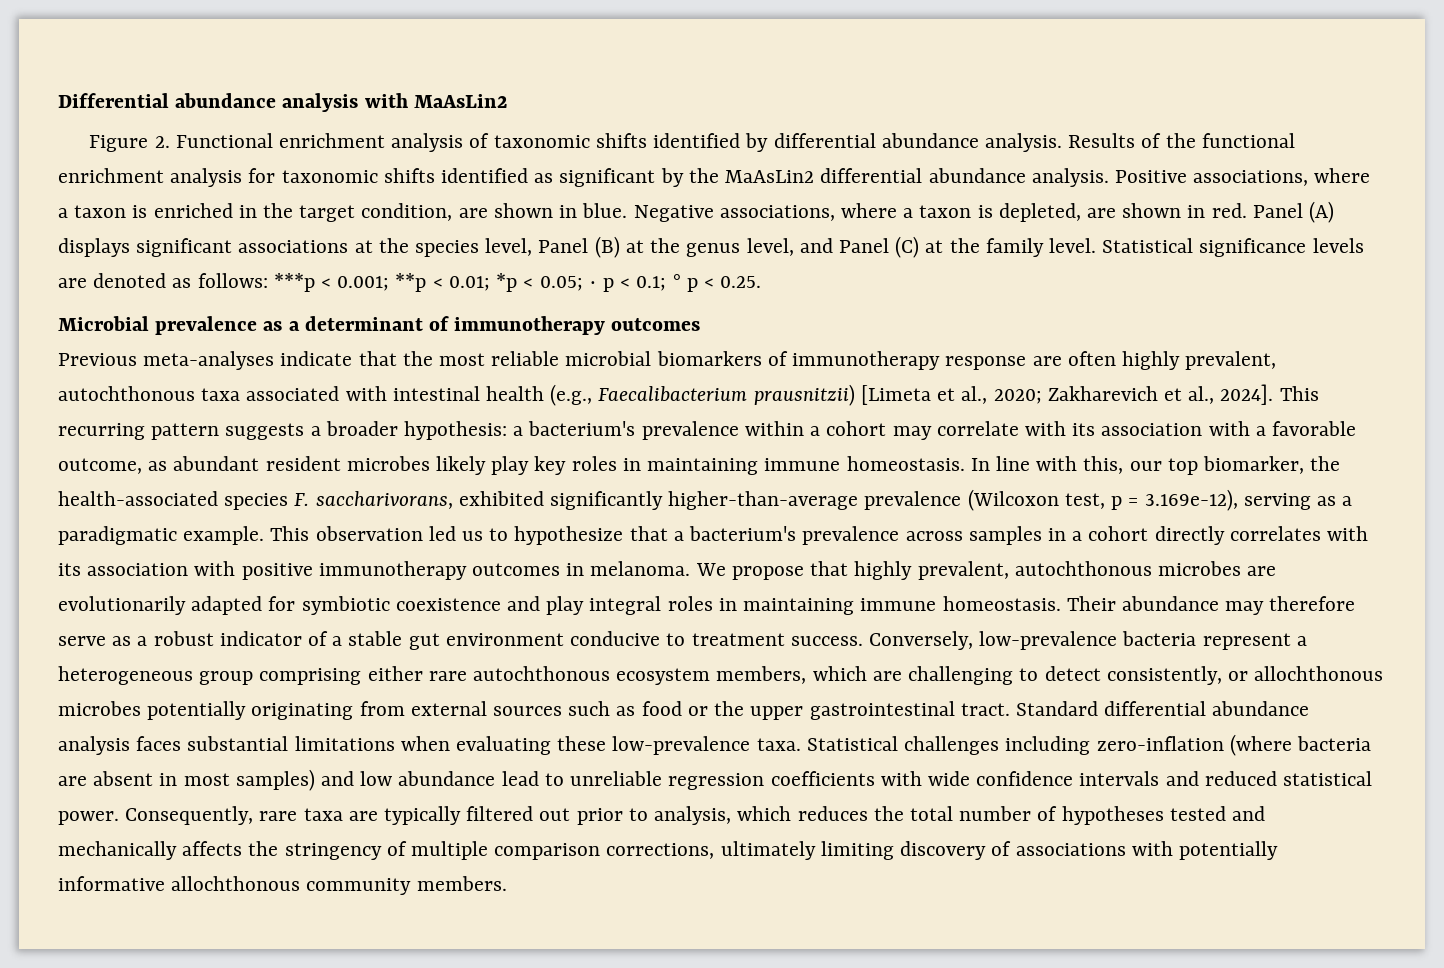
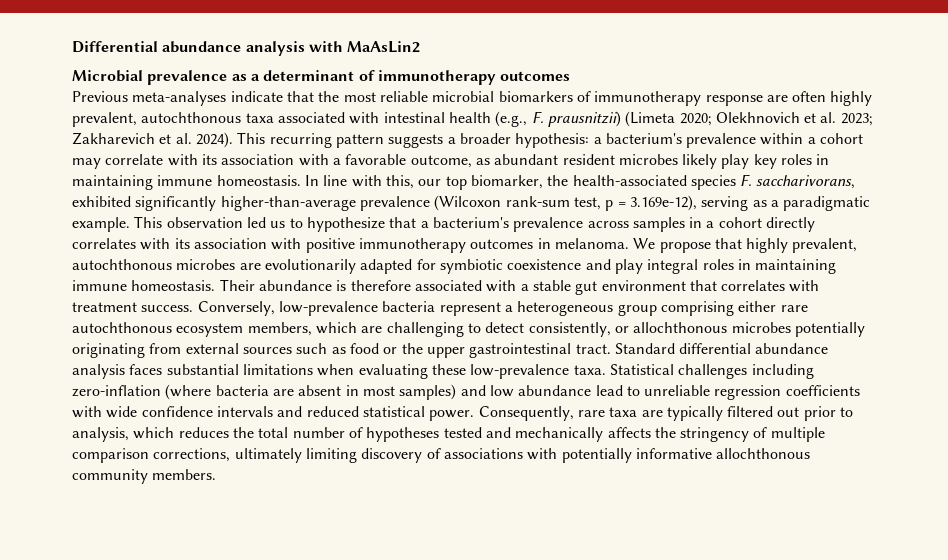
- Figure 2. Functional enrichment analysis of taxonomic shifts identified by differential abundance analysis. Results of the functional enrichment analysis for taxonomic shifts identified as significant by the MaAsLin2 differential abundance analysis. Positive associations, where a taxon is enriched in the target condition, are shown in blue. Negative associations, where a taxon is depleted, are shown in red. Panel (A) displays significant associations at the species level, Panel (B) at the genus level, and Panel (C) at the family level. Statistical significance levels are denoted as follows: ***p < 0.001; **p < 0.01; *p < 0.05; ∙ p < 0.1; ° p < 0.25.
- Previous meta-analyses indicate that the most reliable microbial biomarkers of immunotherapy response are often highly prevalent, autochthonous taxa associated with intestinal health (e.g., Faecalibacterium prausnitzii) [Limeta et al., 2020; Zakharevich et al., 2024].
+ Previous meta-analyses indicate that the most reliable microbial biomarkers of immunotherapy response are often highly prevalent, autochthonous taxa associated with intestinal health (e.g., F. prausnitzii) (Limeta 2020; Olekhnovich et al. 2023; Zakharevich et al. 2024).
- In line with this, our top biomarker, the health-associated species F. saccharivorans, exhibited significantly higher-than-average prevalence (Wilcoxon test, p = 3.169e-12), serving as a paradigmatic example.
+ In line with this, our top biomarker, the health-associated species F. saccharivorans, exhibited significantly higher-than-average prevalence (Wilcoxon rank-sum test, p = 3.169e-12), serving as a paradigmatic example.
- Their abundance may therefore serve as a robust indicator of a stable gut environment conducive to treatment success.
+ Their abundance is therefore associated with a stable gut environment that correlates with treatment success.

